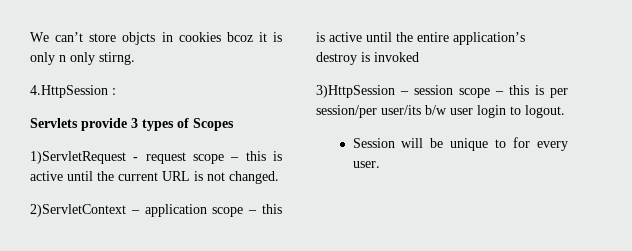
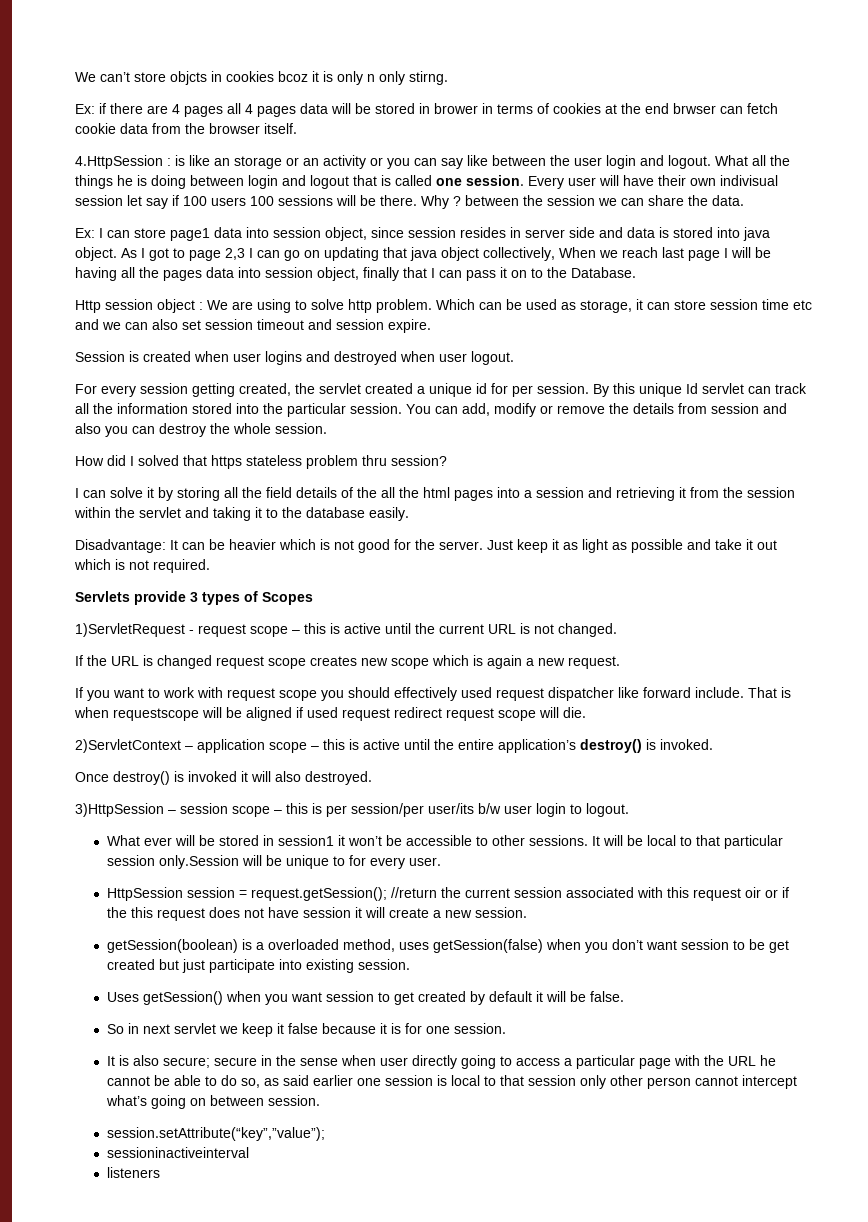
- 4.HttpSession :
+ Ex: if there are 4 pages all 4 pages data will be stored in brower in terms of cookies at the end brwser can fetch cookie data from the browser itself.
+ 4.HttpSession : is like an storage or an activity or you can say like between the user login and logout. What all the things he is doing between login and logout that is called one session. Every user will have their own indivisual session let say if 100 users 100 sessions will be there. Why ? between the session we can share the data.
+ Ex: I can store page1 data into session object, since session resides in server side and data is stored into java object. As I got to page 2,3 I can go on updating that java object collectively, When we reach last page I will be having all the pages data into session object, finally that I can pass it on to the Database.
+ Http session object : We are using to solve http problem. Which can be used as storage, it can store session time etc and we can also set session timeout and session expire.
+ Session is created when user logins and destroyed when user logout.
+ For every session getting created, the servlet created a unique id for per session. By this unique Id servlet can track all the information stored into the particular session. You can add, modify or remove the details from session and also you can destroy the whole session.
+ How did I solved that https stateless problem thru session?
+ I can solve it by storing all the field details of the all the html pages into a session and retrieving it from the session within the servlet and taking it to the database easily.
+ Disadvantage: It can be heavier which is not good for the server. Just keep it as light as possible and take it out which is not required.
+ If the URL is changed request scope creates new scope which is again a new request.
+ If you want to work with request scope you should effectively used request dispatcher like forward include. That is when requestscope will be aligned if used request redirect request scope will die.
- 2)ServletContext – application scope – this is active until the entire application’s destroy is invoked
+ 2)ServletContext – application scope – this is active until the entire application’s destroy() is invoked.
+ Once destroy() is invoked it will also destroyed.
- Session will be unique to for every user.
+ What ever will be stored in session1 it won’t be accessible to other sessions. It will be local to that particular session only.Session will be unique to for every user.
+ HttpSession session = request.getSession(); //return the current session associated with this request oir or if the this request does not have session it will create a new session.
+ getSession(boolean) is a overloaded method, uses getSession(false) when you don’t want session to be get created but just participate into existing session.
+ Uses getSession() when you want session to get created by default it will be false.
+ So in next servlet we keep it false because it is for one session.
+ It is also secure; secure in the sense when user directly going to access a particular page with the URL he cannot be able to do so, as said earlier one session is local to that session only other person cannot intercept what’s going on between session.
+ session.setAttribute(“key”,”value”);
+ sessioninactiveinterval
+ listeners

